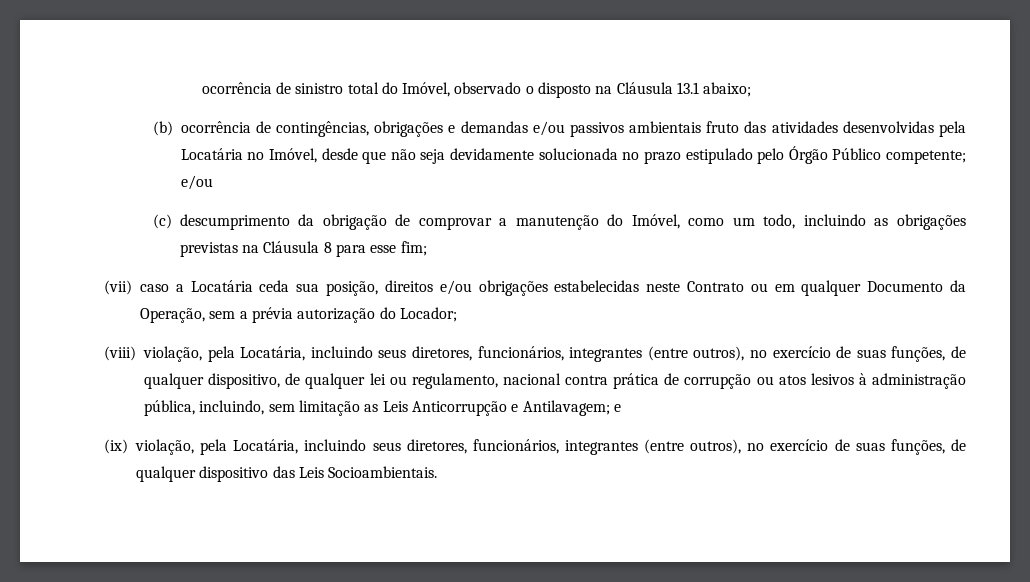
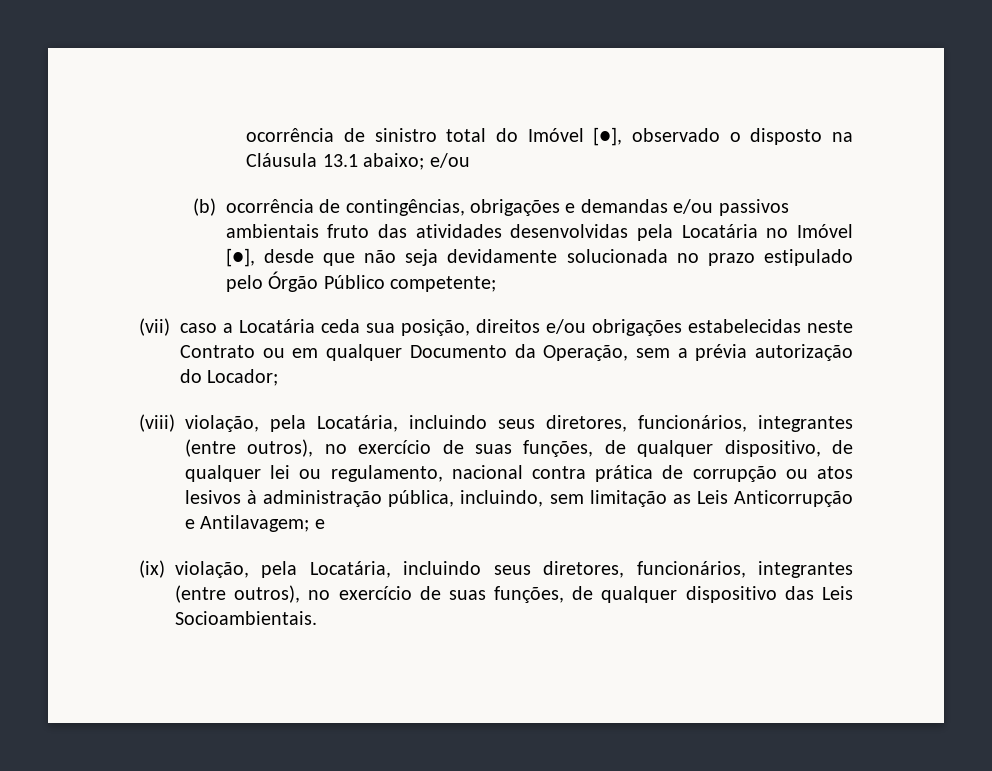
- ocorrência de sinistro total do Imóvel, observado o disposto na Cláusula 13.1 abaixo;
+ ocorrência de sinistro total do Imóvel [●], observado o disposto na Cláusula 13.1 abaixo; e/ou
- (b) ocorrência de contingências, obrigações e demandas e/ou passivos ambientais fruto das atividades desenvolvidas pela Locatária no Imóvel, desde que não seja devidamente solucionada no prazo estipulado pelo Órgão Público competente; e/ou
- (c) descumprimento da obrigação de comprovar a manutenção do Imóvel, como um todo, incluindo as obrigações previstas na Cláusula 8 para esse fim;
+ (b) ocorrência de contingências, obrigações e demandas e/ou passivos ambientais fruto das atividades desenvolvidas pela Locatária no Imóvel [●], desde que não seja devidamente solucionada no prazo estipulado pelo Órgão Público competente;

